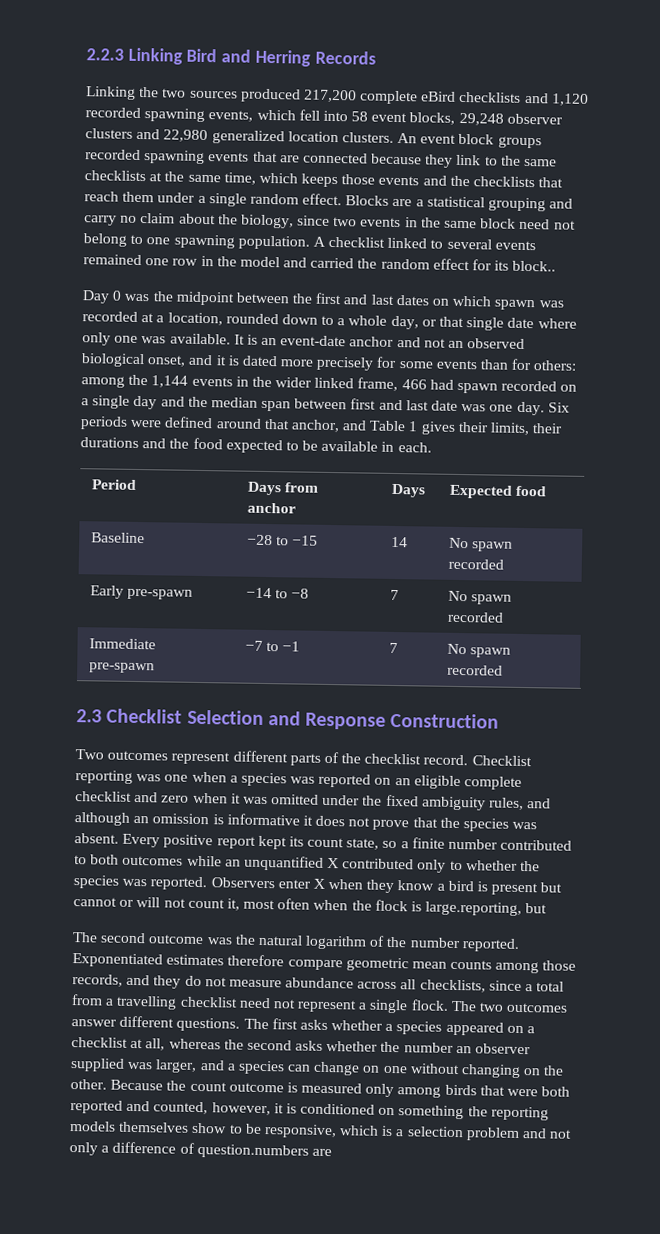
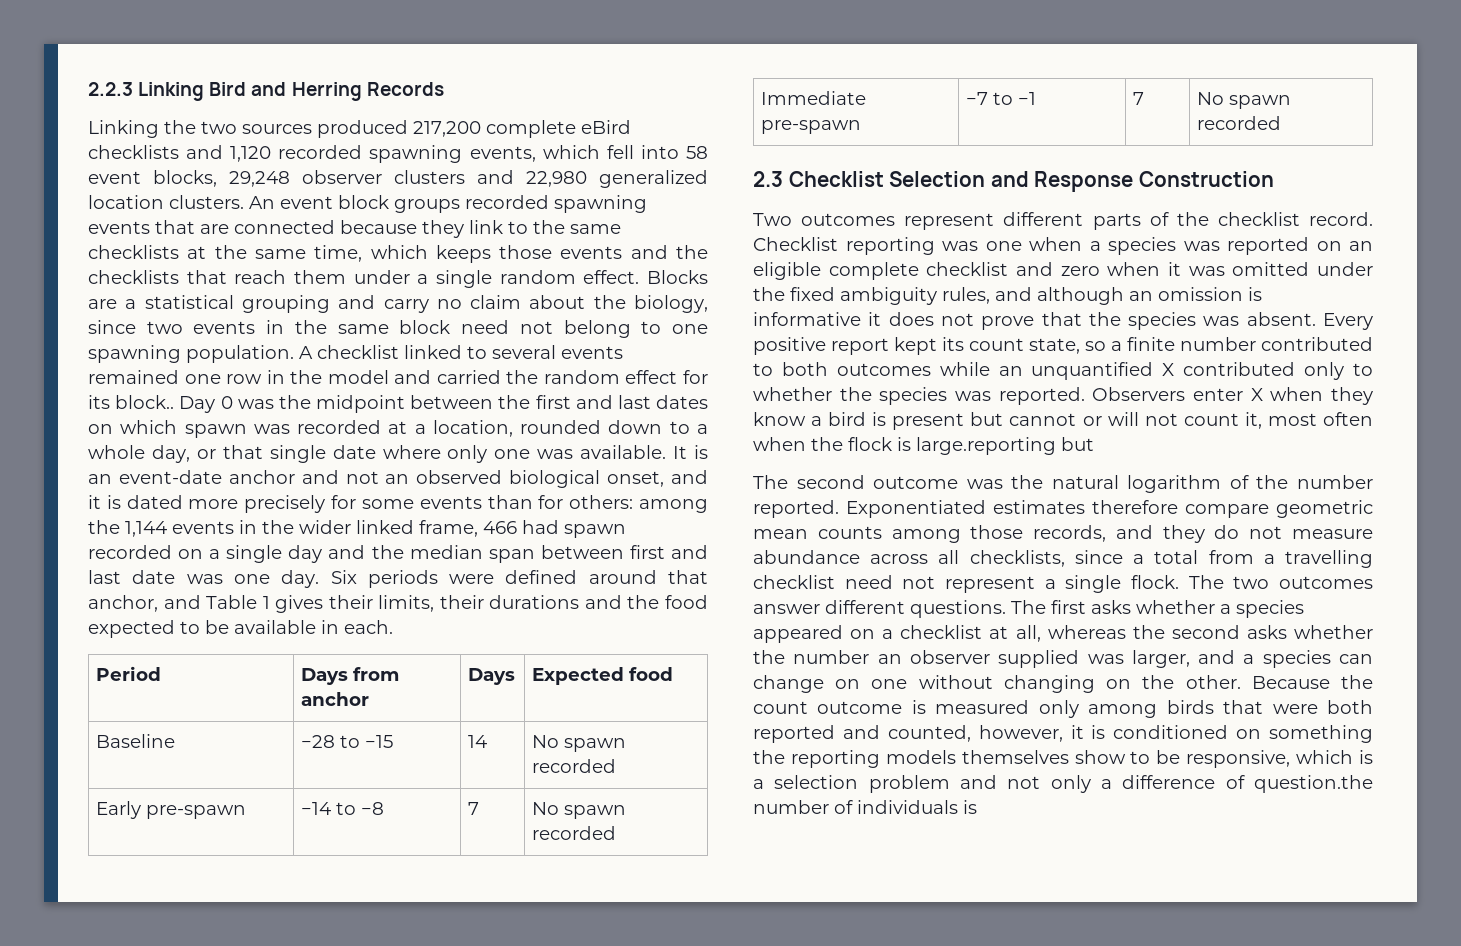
- A checklist linked to several events remained one row in the model and carried the random effect for its block..
- Day 0 was the midpoint between the first and last dates on which spawn was recorded at a location, rounded down to a whole day, or that single date where only one was available.
+ A checklist linked to several events remained one row in the model and carried the random effect for its block.. Day 0 was the midpoint between the first and last dates on which spawn was recorded at a location, rounded down to a whole day, or that single date where only one was available.
- Observers enter X when they know a bird is present but cannot or will not count it, most often when the flock is large.reporting, but
+ Observers enter X when they know a bird is present but cannot or will not count it, most often when the flock is large.reporting but
- Because the count outcome is measured only among birds that were both reported and counted, however, it is conditioned on something the reporting models themselves show to be responsive, which is a selection problem and not only a difference of question.numbers are
+ Because the count outcome is measured only among birds that were both reported and counted, however, it is conditioned on something the reporting models themselves show to be responsive, which is a selection problem and not only a difference of question.the number of individuals is

